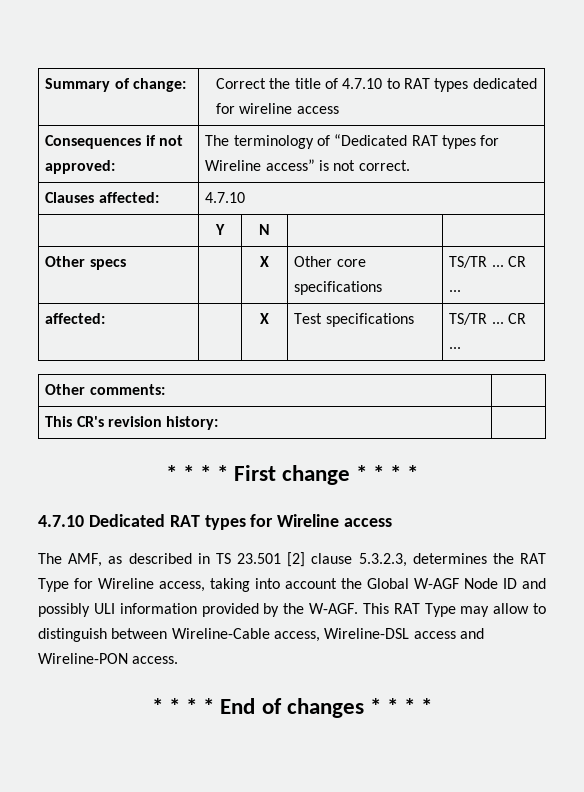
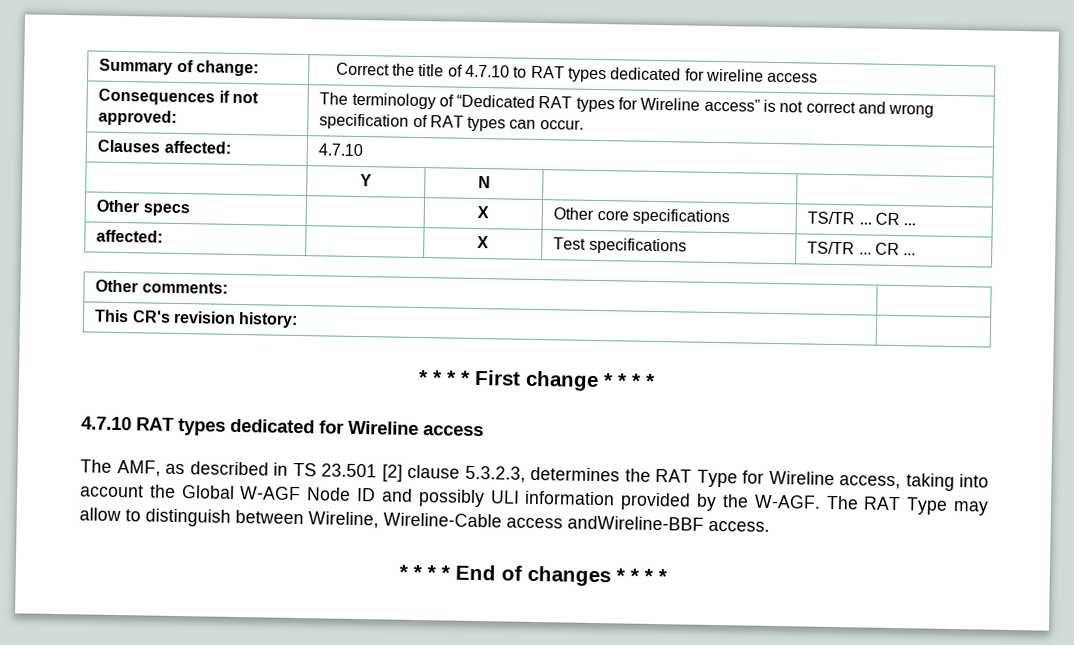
- Consequences if not approved: | The terminology of “Dedicated RAT types for Wireline access” is not correct.
+ Consequences if not approved: | The terminology of “Dedicated RAT types for Wireline access” is not correct and wrong specification of RAT types can occur.
- 4.7.10 Dedicated RAT types for Wireline access
+ 4.7.10 RAT types dedicated for Wireline access
- This RAT Type may allow to distinguish between Wireline-Cable access, Wireline-DSL access and Wireline-PON access.
+ The RAT Type may allow to distinguish between Wireline, Wireline-Cable access andWireline-BBF access.

